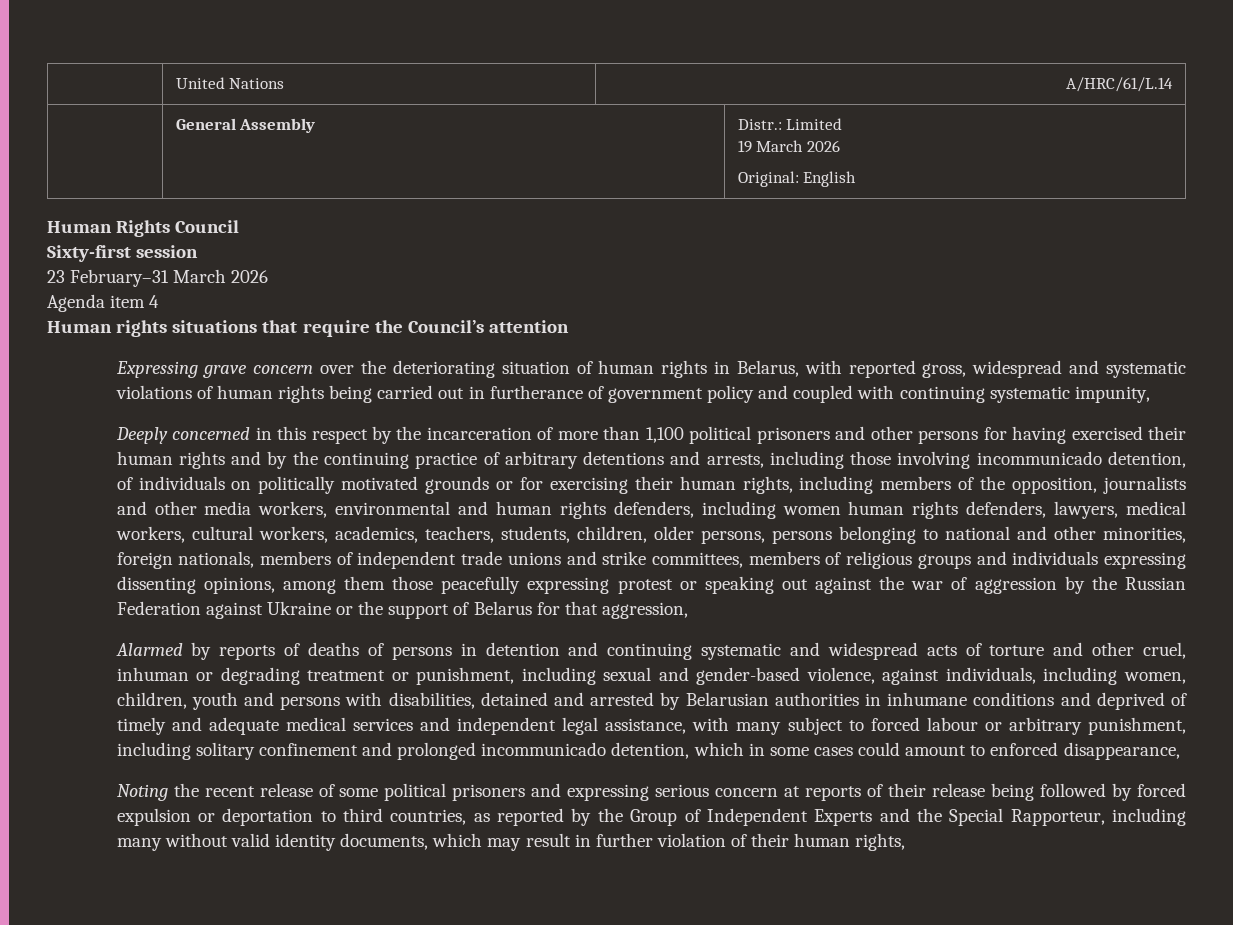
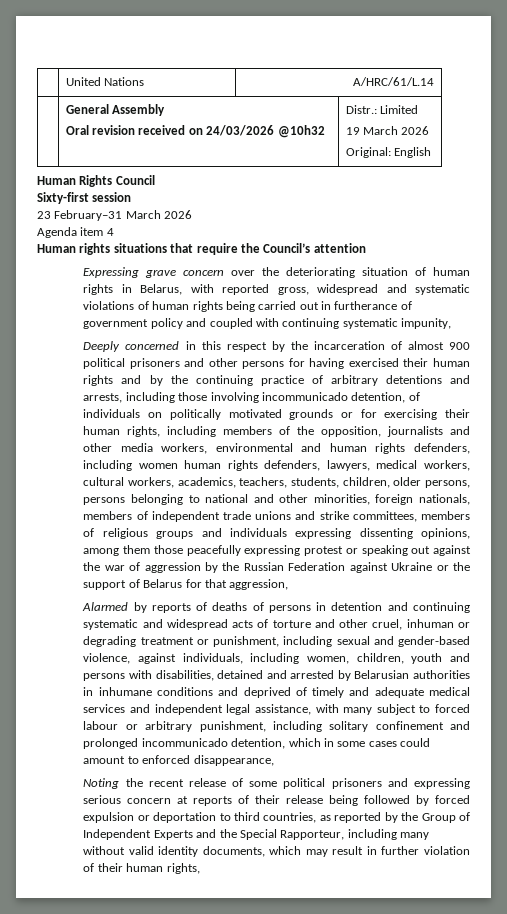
- | General Assembly | Distr.: Limited
+ | General Assembly
+ Oral revision received on 24/03/2026 @10h32 | Distr.: Limited
- Deeply concerned in this respect by the incarceration of more than 1,100 political prisoners and other persons for having exercised their human rights and by the continuing practice of arbitrary detentions and arrests, including those involving incommunicado detention, of individuals on politically motivated grounds or for exercising their human rights, including members of the opposition, journalists and other media workers, environmental and human rights defenders, including women human rights defenders, lawyers, medical workers, cultural workers, academics, teachers, students, children, older persons, persons belonging to national and other minorities, foreign nationals, members of independent trade unions and strike committees, members of religious groups and individuals expressing dissenting opinions, among them those peacefully expressing protest or speaking out against the war of aggression by the Russian Federation against Ukraine or the support of Belarus for that aggression,
+ Deeply concerned in this respect by the incarceration of almost 900 political prisoners and other persons for having exercised their human rights and by the continuing practice of arbitrary detentions and arrests, including those involving incommunicado detention, of individuals on politically motivated grounds or for exercising their human rights, including members of the opposition, journalists and other media workers, environmental and human rights defenders, including women human rights defenders, lawyers, medical workers, cultural workers, academics, teachers, students, children, older persons, persons belonging to national and other minorities, foreign nationals, members of independent trade unions and strike committees, members of religious groups and individuals expressing dissenting opinions, among them those peacefully expressing protest or speaking out against the war of aggression by the Russian Federation against Ukraine or the support of Belarus for that aggression,

